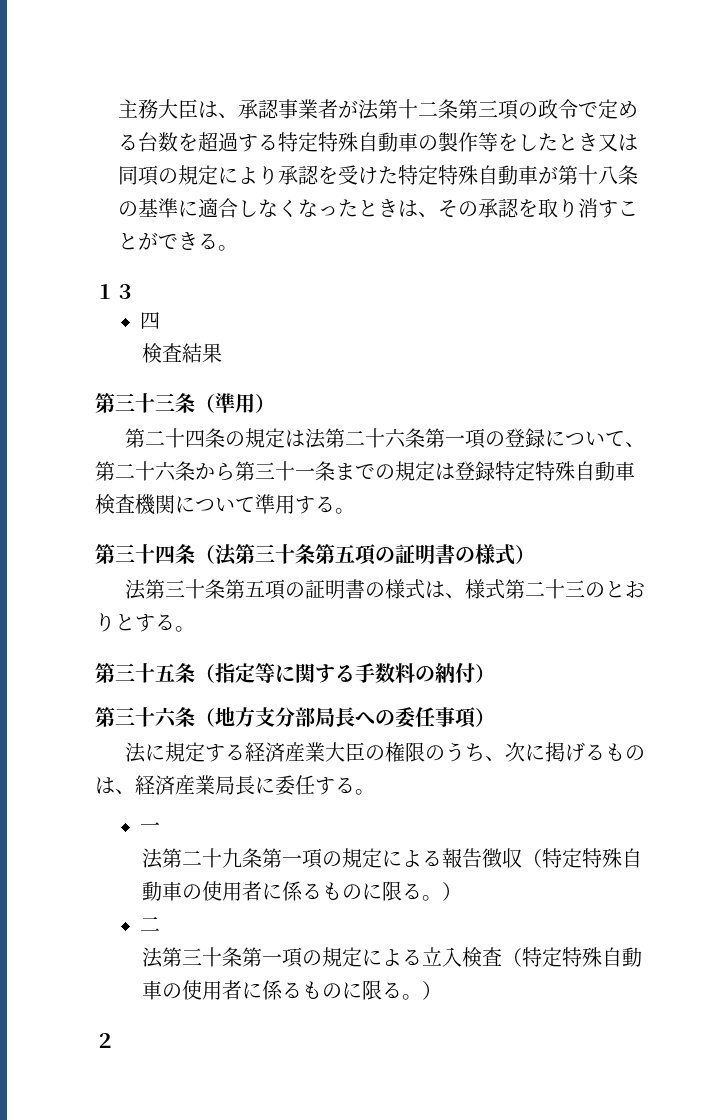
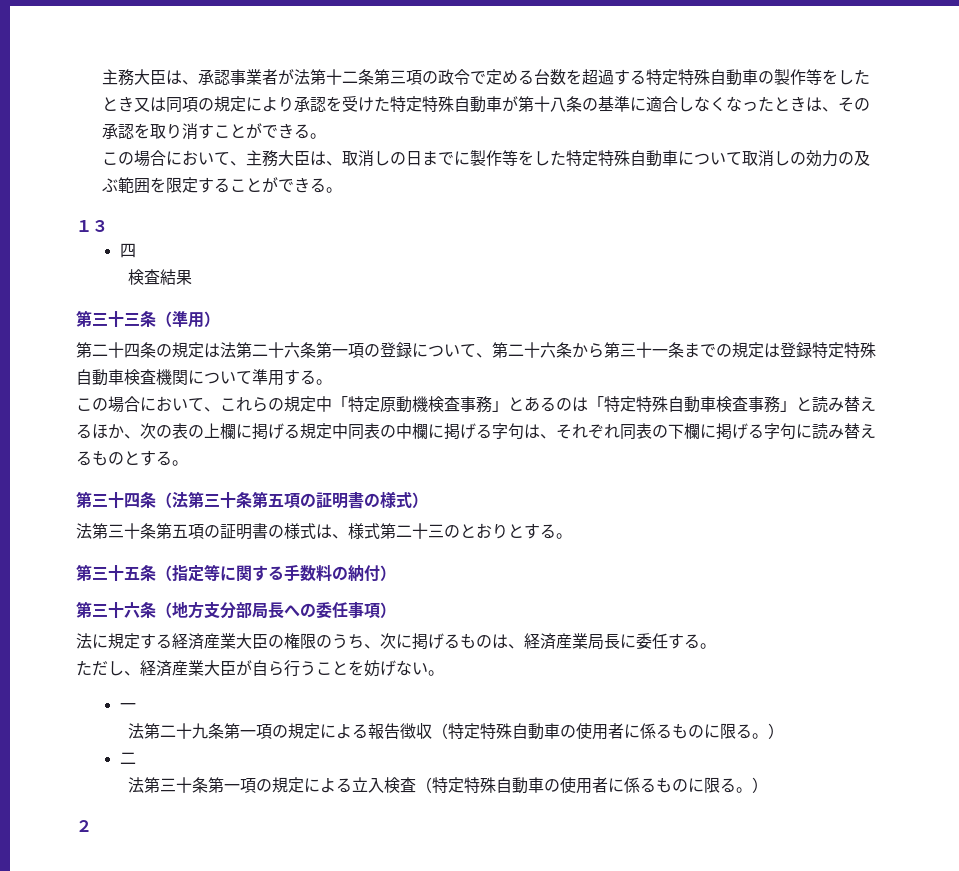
+ この場合において、主務大臣は、取消しの日までに製作等をした特定特殊自動車について取消しの効力の及ぶ範囲を限定することができる。
+ この場合において、これらの規定中「特定原動機検査事務」とあるのは「特定特殊自動車検査事務」と読み替えるほか、次の表の上欄に掲げる規定中同表の中欄に掲げる字句は、それぞれ同表の下欄に掲げる字句に読み替えるものとする。
+ ただし、経済産業大臣が自ら行うことを妨げない。

